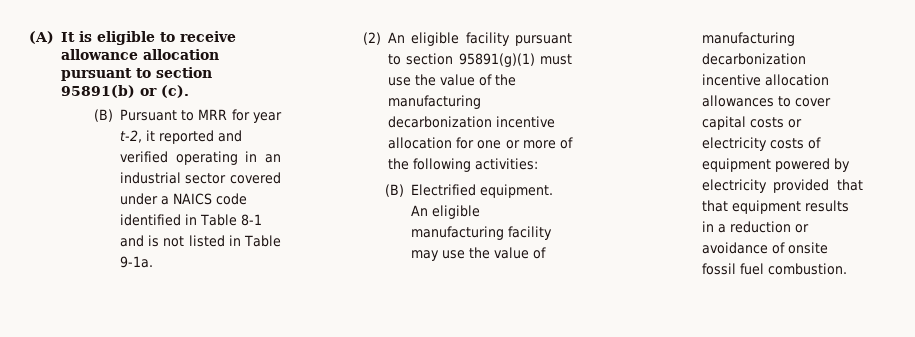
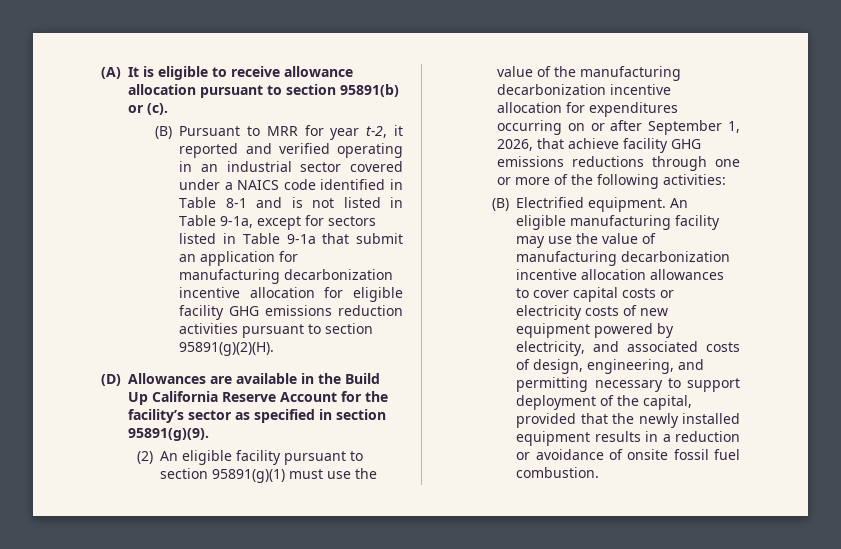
- (B) Pursuant to MRR for year t-2, it reported and verified operating in an industrial sector covered under a NAICS code identified in Table 8-1 and is not listed in Table 9-1a.
+ (B) Pursuant to MRR for year t-2, it reported and verified operating in an industrial sector covered under a NAICS code identified in Table 8-1 and is not listed in Table 9-1a, except for sectors listed in Table 9-1a that submit an application for manufacturing decarbonization incentive allocation for eligible facility GHG emissions reduction activities pursuant to section 95891(g)(2)(H).
+ (D) Allowances are available in the Build Up California Reserve Account for the facility’s sector as specified in section 95891(g)(9).
- (2) An eligible facility pursuant to section 95891(g)(1) must use the value of the manufacturing decarbonization incentive allocation for one or more of the following activities:
+ (2) An eligible facility pursuant to section 95891(g)(1) must use the value of the manufacturing decarbonization incentive allocation for expenditures occurring on or after September 1, 2026, that achieve facility GHG emissions reductions through one or more of the following activities:
- An eligible manufacturing facility may use the value of manufacturing decarbonization incentive allocation allowances to cover capital costs or electricity costs of equipment powered by electricity provided that that equipment results in a reduction or avoidance of onsite fossil fuel combustion.
+ An eligible manufacturing facility may use the value of manufacturing decarbonization incentive allocation allowances to cover capital costs or electricity costs of new equipment powered by electricity, and associated costs of design, engineering, and permitting necessary to support deployment of the capital, provided that the newly installed equipment results in a reduction or avoidance of onsite fossil fuel combustion.

